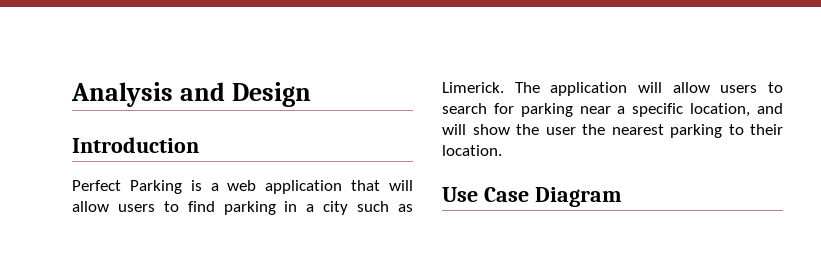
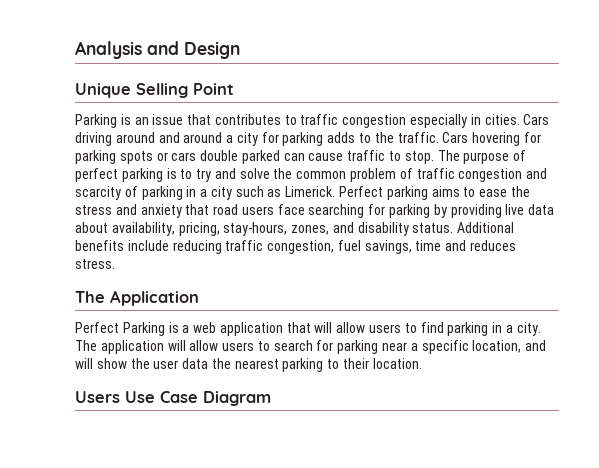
- Introduction
+ Unique Selling Point
+ Parking is an issue that contributes to traffic congestion especially in cities. Cars driving around and around a city for parking adds to the traffic. Cars hovering for parking spots or cars double parked can cause traffic to stop. The purpose of perfect parking is to try and solve the common problem of traffic congestion and scarcity of parking in a city such as Limerick. Perfect parking aims to ease the stress and anxiety that road users face searching for parking by providing live data about availability, pricing, stay-hours, zones, and disability status. Additional benefits include reducing traffic congestion, fuel savings, time and reduces stress.
+ The Application
- Perfect Parking is a web application that will allow users to find parking in a city such as Limerick.
+ Perfect Parking is a web application that will allow users to find parking in a city.
- The application will allow users to search for parking near a specific location, and will show the user the nearest parking to their location.
+ The application will allow users to search for parking near a specific location, and will show the user data the nearest parking to their location.
- Use Case Diagram
+ Users Use Case Diagram

